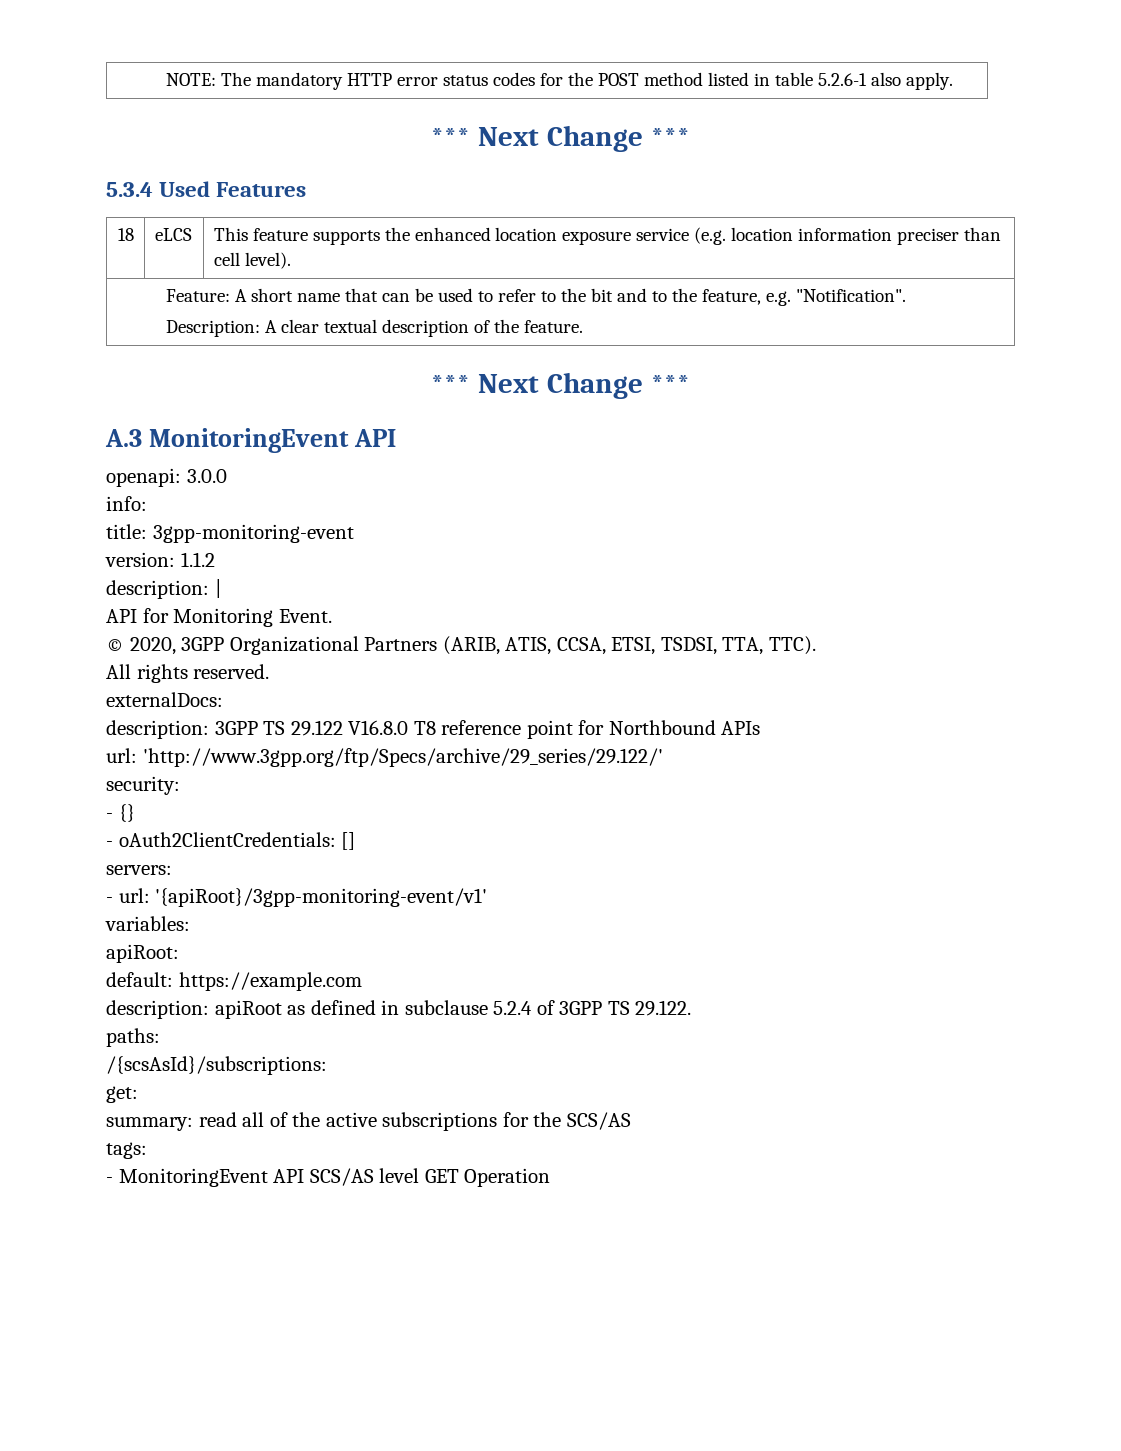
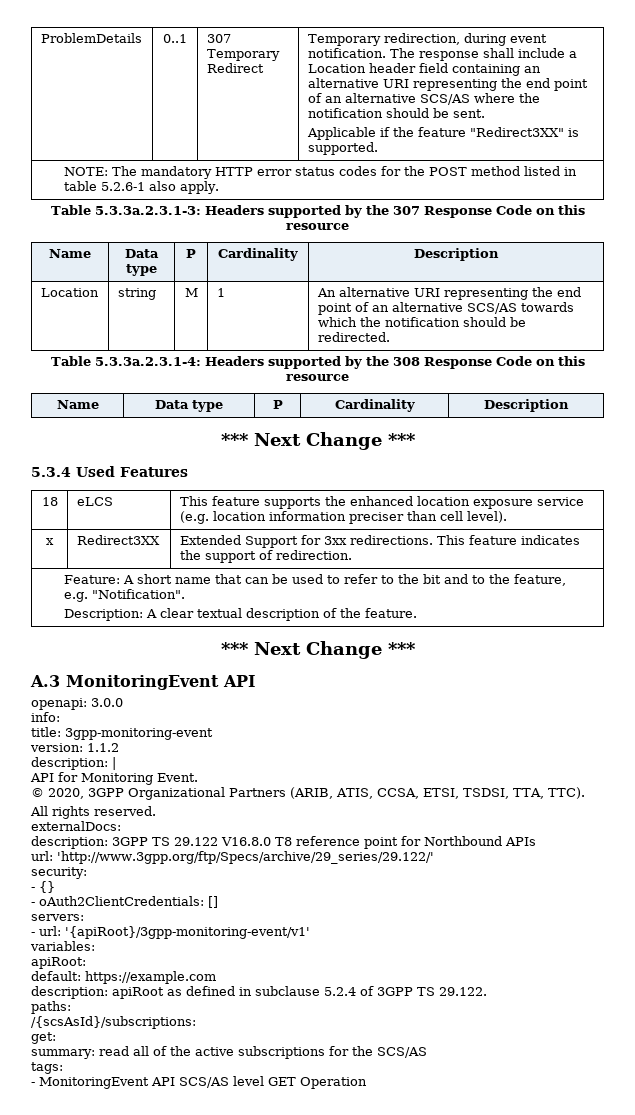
+ ProblemDetails | 0..1 | 307 Temporary Redirect | Temporary redirection, during event notification. The response shall include a Location header field containing an alternative URI representing the end point of an alternative SCS/AS where the notification should be sent.
+ Applicable if the feature "Redirect3XX" is supported.
+ Table 5.3.3a.2.3.1-3: Headers supported by the 307 Response Code on this resource
+ Name | Data type | P | Cardinality | Description
+ Location | string | M | 1 | An alternative URI representing the end point of an alternative SCS/AS towards which the notification should be redirected.
+ Table 5.3.3a.2.3.1-4: Headers supported by the 308 Response Code on this resource
+ Name | Data type | P | Cardinality | Description
+ x | Redirect3XX | Extended Support for 3xx redirections. This feature indicates the support of redirection.

